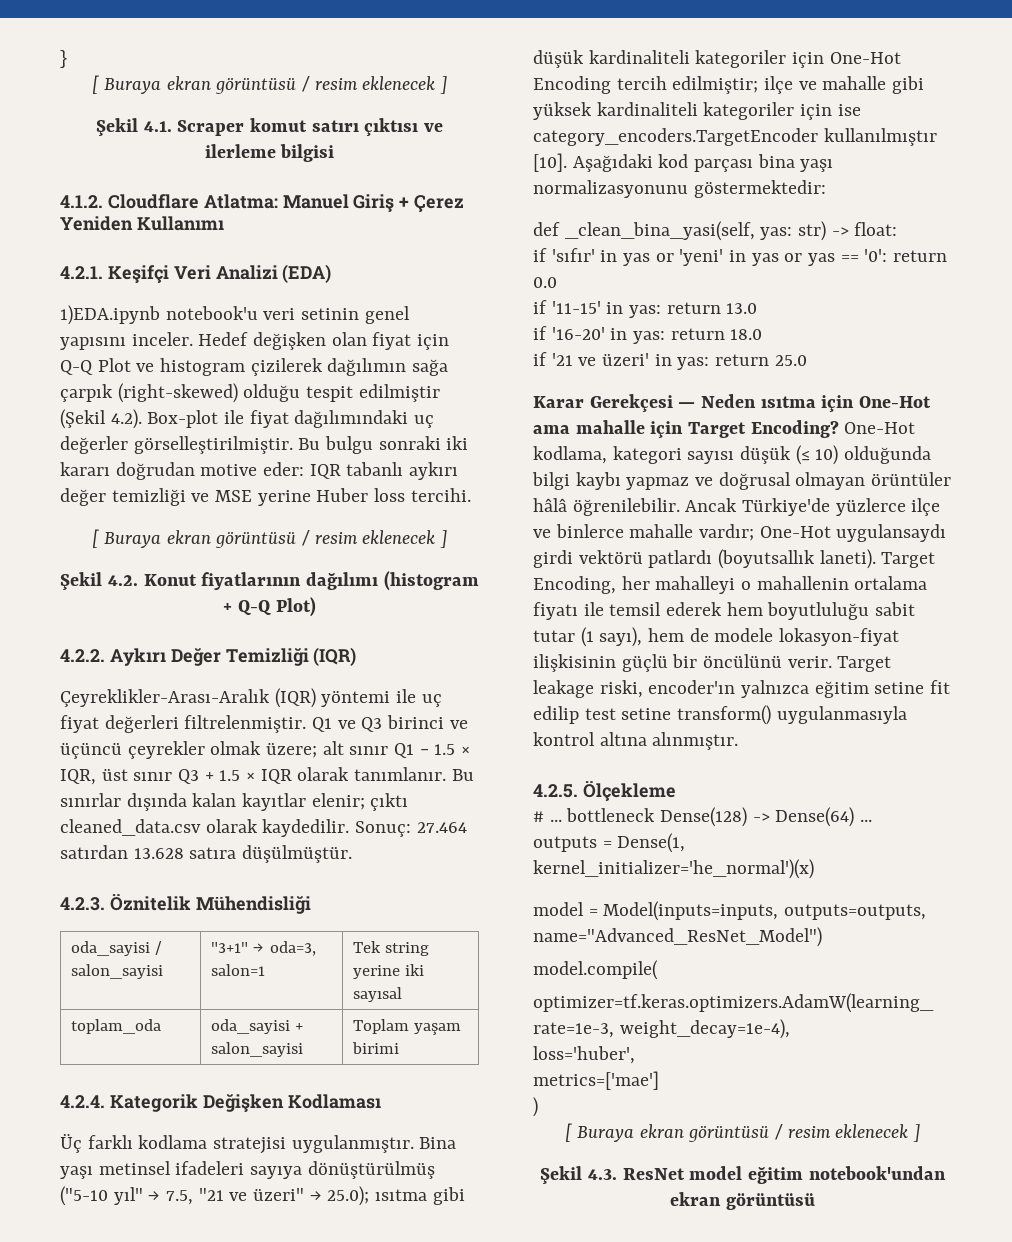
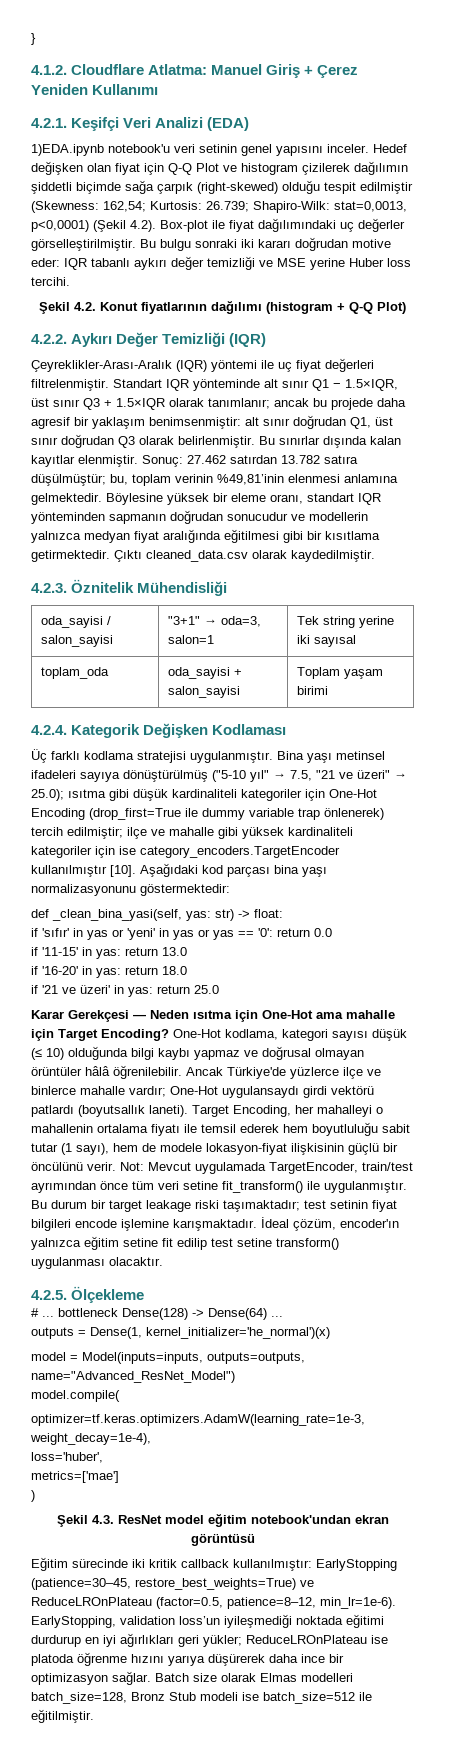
  }
- [ Buraya ekran görüntüsü / resim eklenecek ]
- Şekil 4.1. Scraper komut satırı çıktısı ve ilerleme bilgisi
- Hedef değişken olan fiyat için Q-Q Plot ve histogram çizilerek dağılımın sağa çarpık (right-skewed) olduğu tespit edilmiştir (Şekil 4.2). Box-plot ile fiyat dağılımındaki uç değerler görselleştirilmiştir.
+ Hedef değişken olan fiyat için Q-Q Plot ve histogram çizilerek dağılımın şiddetli biçimde sağa çarpık (right-skewed) olduğu tespit edilmiştir (Skewness: 162,54; Kurtosis: 26.739; Shapiro-Wilk: stat=0,0013, p<0,0001) (Şekil 4.2). Box-plot ile fiyat dağılımındaki uç değerler görselleştirilmiştir.
  Bu bulgu sonraki iki kararı doğrudan motive eder: IQR tabanlı aykırı değer temizliği ve MSE yerine Huber loss tercihi.
- [ Buraya ekran görüntüsü / resim eklenecek ]
- Q1 ve Q3 birinci ve üçüncü çeyrekler olmak üzere; alt sınır Q1 − 1.5 × IQR, üst sınır Q3 + 1.5 × IQR olarak tanımlanır.
+ Standart IQR yönteminde alt sınır Q1 − 1.5×IQR, üst sınır Q3 + 1.5×IQR olarak tanımlanır; ancak bu projede daha agresif bir yaklaşım benimsenmiştir: alt sınır doğrudan Q1, üst sınır doğrudan Q3 olarak belirlenmiştir.
- Bu sınırlar dışında kalan kayıtlar elenir; çıktı cleaned_data.csv olarak kaydedilir. Sonuç: 27.464 satırdan 13.628 satıra düşülmüştür.
+ Bu sınırlar dışında kalan kayıtlar elenmiştir. Sonuç: 27.462 satırdan 13.782 satıra düşülmüştür; bu, toplam verinin %49,81’inin elenmesi anlamına gelmektedir. Böylesine yüksek bir eleme oranı, standart IQR yönteminden sapmanın doğrudan sonucudur ve modellerin yalnızca medyan fiyat aralığında eğitilmesi gibi bir kısıtlama getirmektedir. Çıktı cleaned_data.csv olarak kaydedilmiştir.
- Bina yaşı metinsel ifadeleri sayıya dönüştürülmüş ("5-10 yıl" → 7.5, "21 ve üzeri" → 25.0); ısıtma gibi düşük kardinaliteli kategoriler için One-Hot Encoding tercih edilmiştir; ilçe ve mahalle gibi yüksek kardinaliteli kategoriler için ise category_encoders.TargetEncoder kullanılmıştır [10].
+ Bina yaşı metinsel ifadeleri sayıya dönüştürülmüş ("5-10 yıl" → 7.5, "21 ve üzeri" → 25.0); ısıtma gibi düşük kardinaliteli kategoriler için One-Hot Encoding (drop_first=True ile dummy variable trap önlenerek) tercih edilmiştir; ilçe ve mahalle gibi yüksek kardinaliteli kategoriler için ise category_encoders.TargetEncoder kullanılmıştır [10].
- Target leakage riski, encoder'ın yalnızca eğitim setine fit edilip test setine transform() uygulanmasıyla kontrol altına alınmıştır.
+ Not: Mevcut uygulamada TargetEncoder, train/test ayrımından önce tüm veri setine fit_transform() ile uygulanmıştır. Bu durum bir target leakage riski taşımaktadır; test setinin fiyat bilgileri encode işlemine karışmaktadır. İdeal çözüm, encoder'ın yalnızca eğitim setine fit edilip test setine transform() uygulanması olacaktır.
  )
- [ Buraya ekran görüntüsü / resim eklenecek ]
+ Eğitim sürecinde iki kritik callback kullanılmıştır: EarlyStopping (patience=30–45, restore_best_weights=True) ve ReduceLROnPlateau (factor=0.5, patience=8–12, min_lr=1e-6). EarlyStopping, validation loss’un iyileşmediği noktada eğitimi durdurup en iyi ağırlıkları geri yükler; ReduceLROnPlateau ise platoda öğrenme hızını yarıya düşürerek daha ince bir optimizasyon sağlar. Batch size olarak Elmas modelleri batch_size=128, Bronz Stub modeli ise batch_size=512 ile eğitilmiştir.

